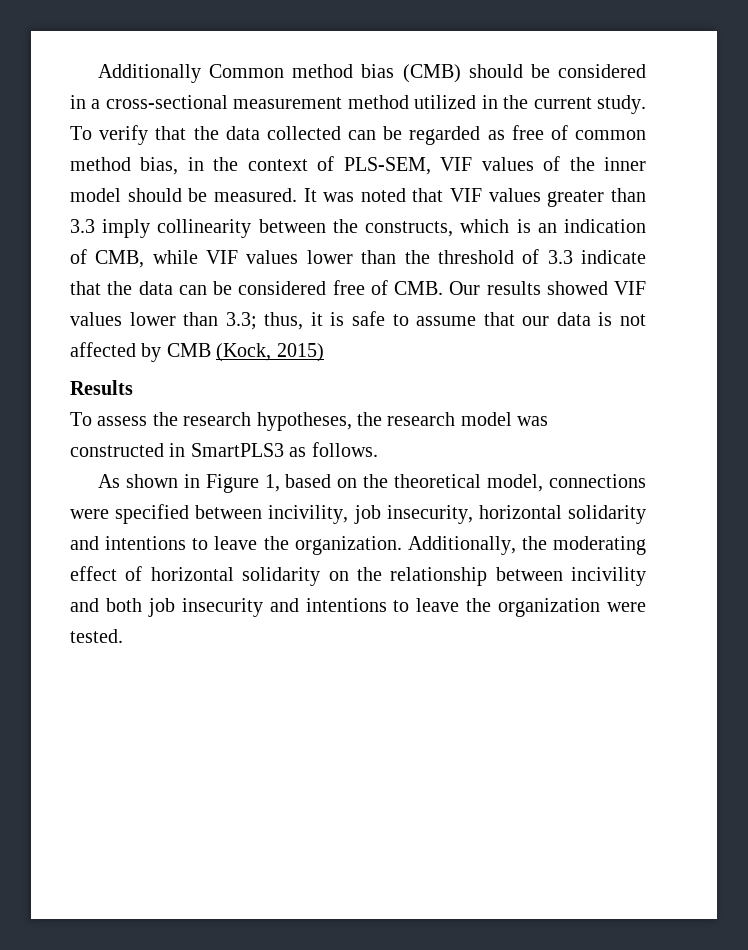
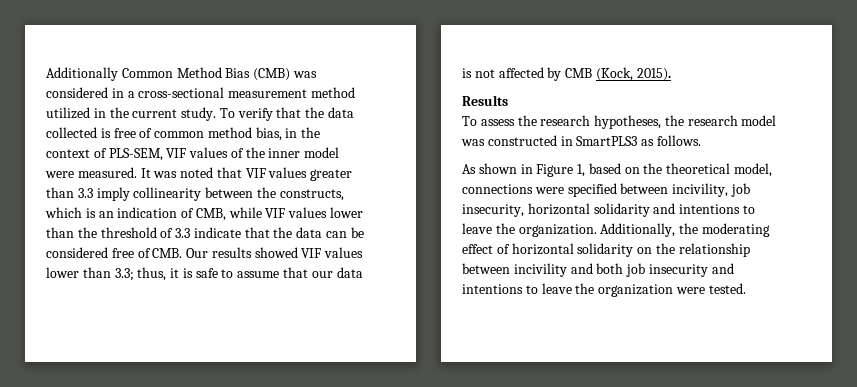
- Additionally Common method bias (CMB) should be considered in a cross-sectional measurement method utilized in the current study.
+ Additionally Common Method Bias (CMB) was considered in a cross-sectional measurement method utilized in the current study.
- To verify that the data collected can be regarded as free of common method bias, in the context of PLS-SEM, VIF values of the inner model should be measured.
+ To verify that the data collected is free of common method bias, in the context of PLS-SEM, VIF values of the inner model were measured.
- thus, it is safe to assume that our data is not affected by CMB (Kock, 2015)
+ thus, it is safe to assume that our data is not affected by CMB (Kock, 2015).

